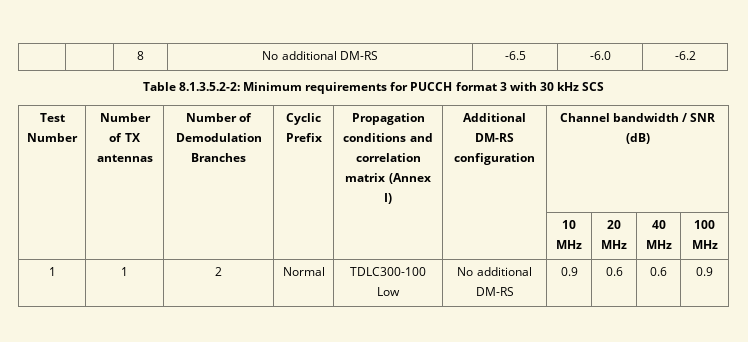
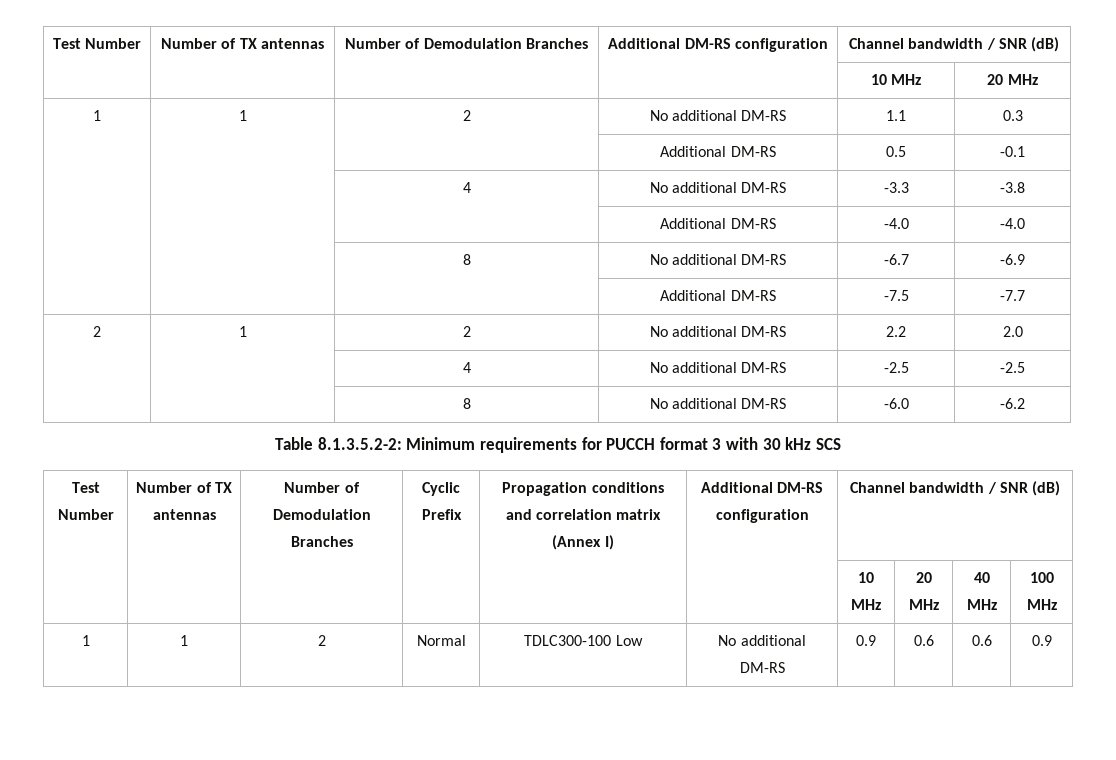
- | | 8 | No additional DM-RS | -6.5 | -6.0 | -6.2
+ Test Number | Number of TX antennas | Number of Demodulation Branches | Additional DM-RS configuration | Channel bandwidth / SNR (dB)
+ | | | | 10 MHz | 20 MHz
+ 1 | 1 | 2 | No additional DM-RS | 1.1 | 0.3
+ | | | Additional DM-RS | 0.5 | -0.1
+ | | 4 | No additional DM-RS | -3.3 | -3.8
+ | | | Additional DM-RS | -4.0 | -4.0
+ | | 8 | No additional DM-RS | -6.7 | -6.9
+ | | | Additional DM-RS | -7.5 | -7.7
+ 2 | 1 | 2 | No additional DM-RS | 2.2 | 2.0
+ | | 4 | No additional DM-RS | -2.5 | -2.5
+ | | 8 | No additional DM-RS | -6.0 | -6.2

